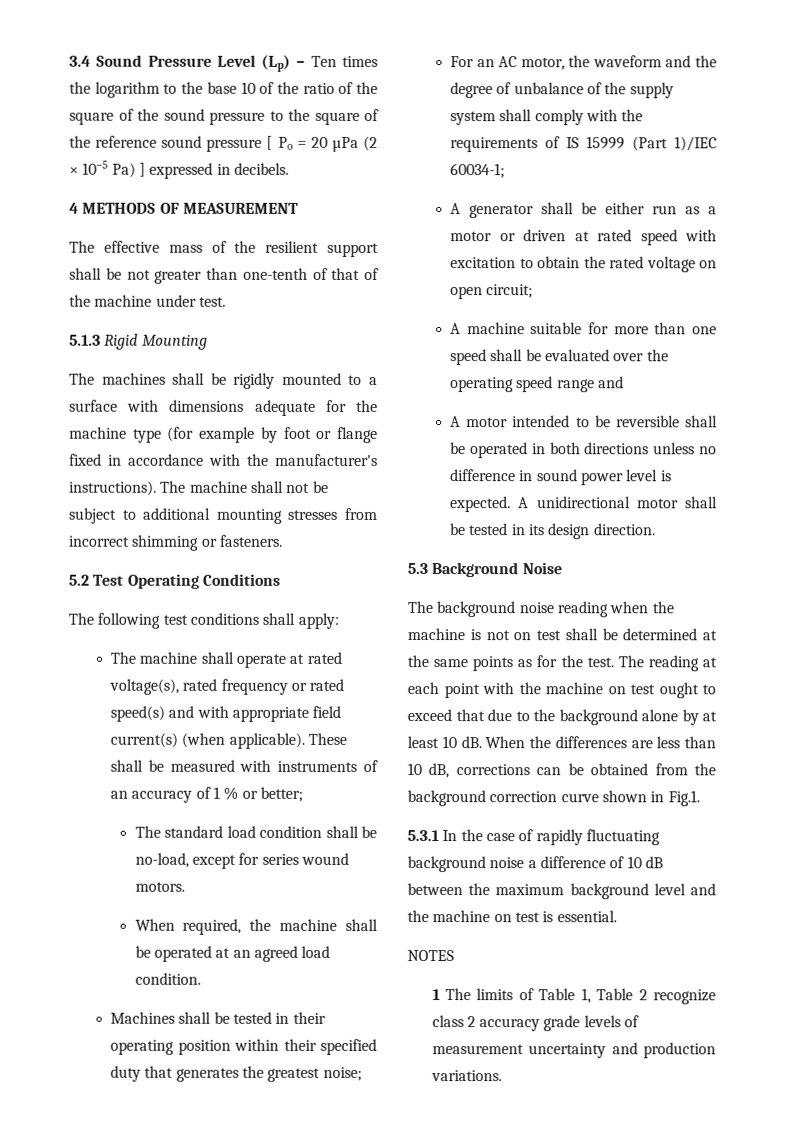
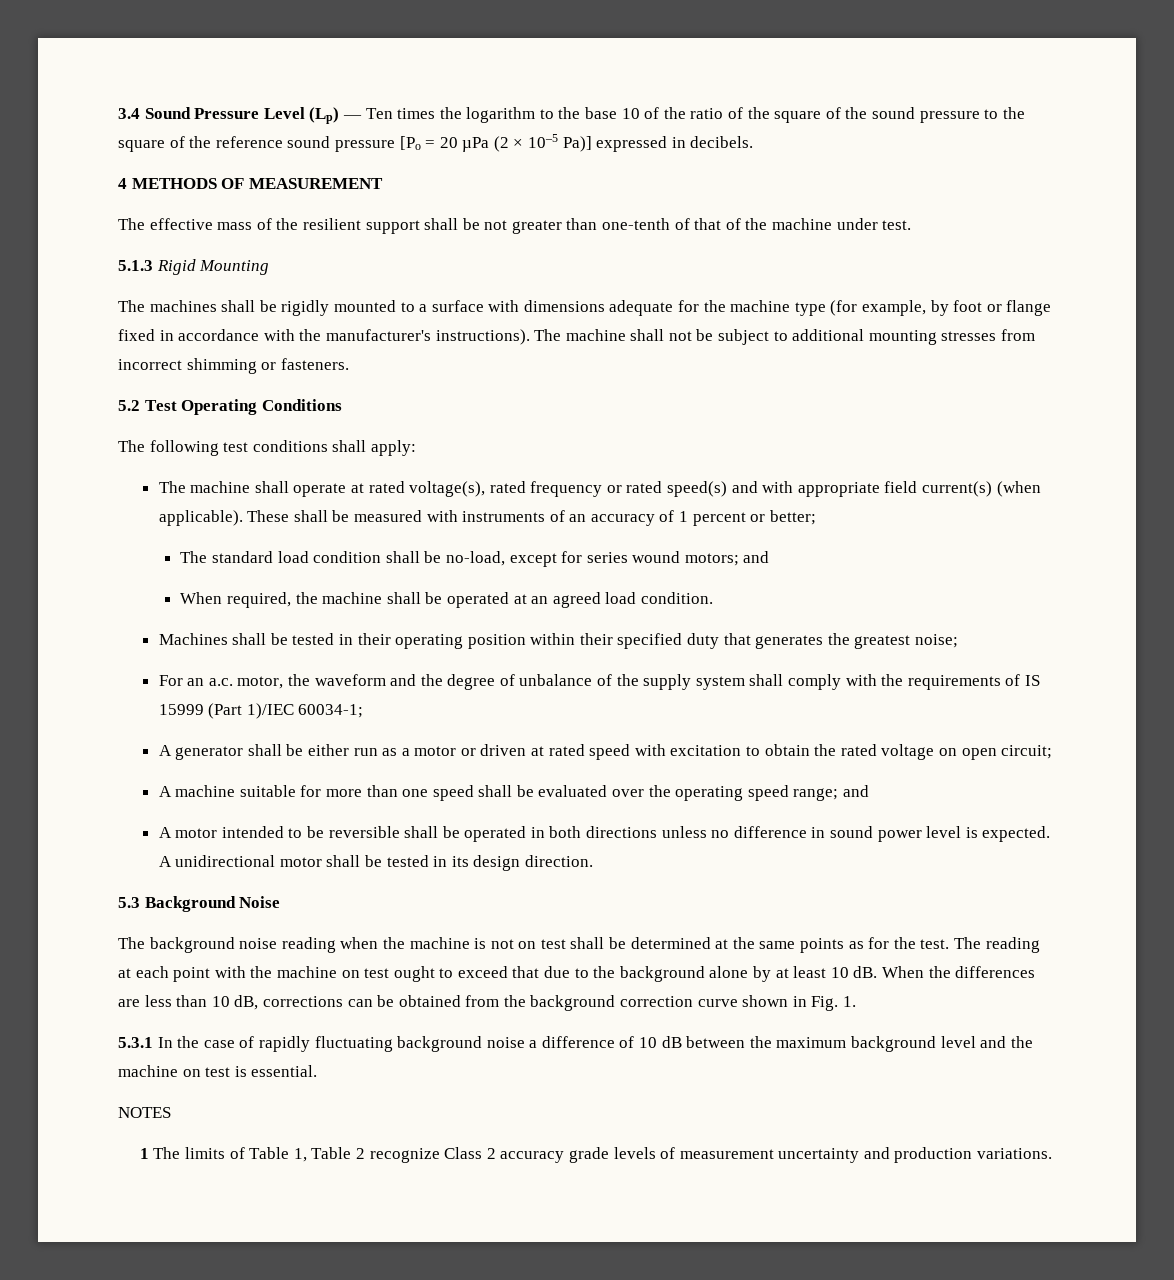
- 3.4 Sound Pressure Level (Lp) – Ten times the logarithm to the base 10 of the ratio of the square of the sound pressure to the square of the reference sound pressure [ Po = 20 µPa (2 × 10–5 Pa) ] expressed in decibels.
+ 3.4 Sound Pressure Level (Lp) — Ten times the logarithm to the base 10 of the ratio of the square of the sound pressure to the square of the reference sound pressure [Po = 20 µPa (2 × 10–5 Pa)] expressed in decibels.
- The machines shall be rigidly mounted to a surface with dimensions adequate for the machine type (for example by foot or flange fixed in accordance with the manufacturer's instructions).
+ The machines shall be rigidly mounted to a surface with dimensions adequate for the machine type (for example, by foot or flange fixed in accordance with the manufacturer's instructions).
- These shall be measured with instruments of an accuracy of 1 % or better;
+ These shall be measured with instruments of an accuracy of 1 percent or better;
- The standard load condition shall be no-load, except for series wound motors.
+ The standard load condition shall be no-load, except for series wound motors; and
- For an AC motor, the waveform and the degree of unbalance of the supply system shall comply with the requirements of IS 15999 (Part 1)/IEC 60034-1;
+ For an a.c. motor, the waveform and the degree of unbalance of the supply system shall comply with the requirements of IS 15999 (Part 1)/IEC 60034-1;
- A machine suitable for more than one speed shall be evaluated over the operating speed range and
+ A machine suitable for more than one speed shall be evaluated over the operating speed range; and
- When the differences are less than 10 dB, corrections can be obtained from the background correction curve shown in Fig.1.
+ When the differences are less than 10 dB, corrections can be obtained from the background correction curve shown in Fig. 1.
- 1 The limits of Table 1, Table 2 recognize class 2 accuracy grade levels of measurement uncertainty and production variations.
+ 1 The limits of Table 1, Table 2 recognize Class 2 accuracy grade levels of measurement uncertainty and production variations.

